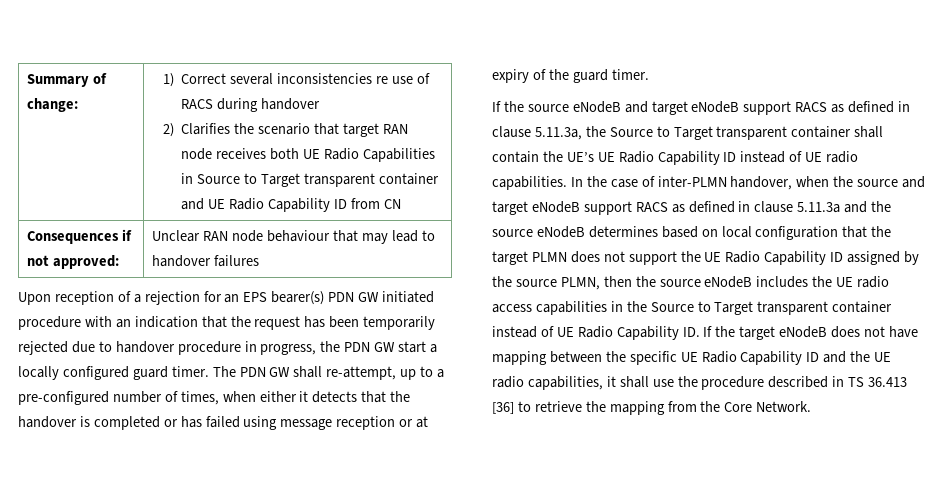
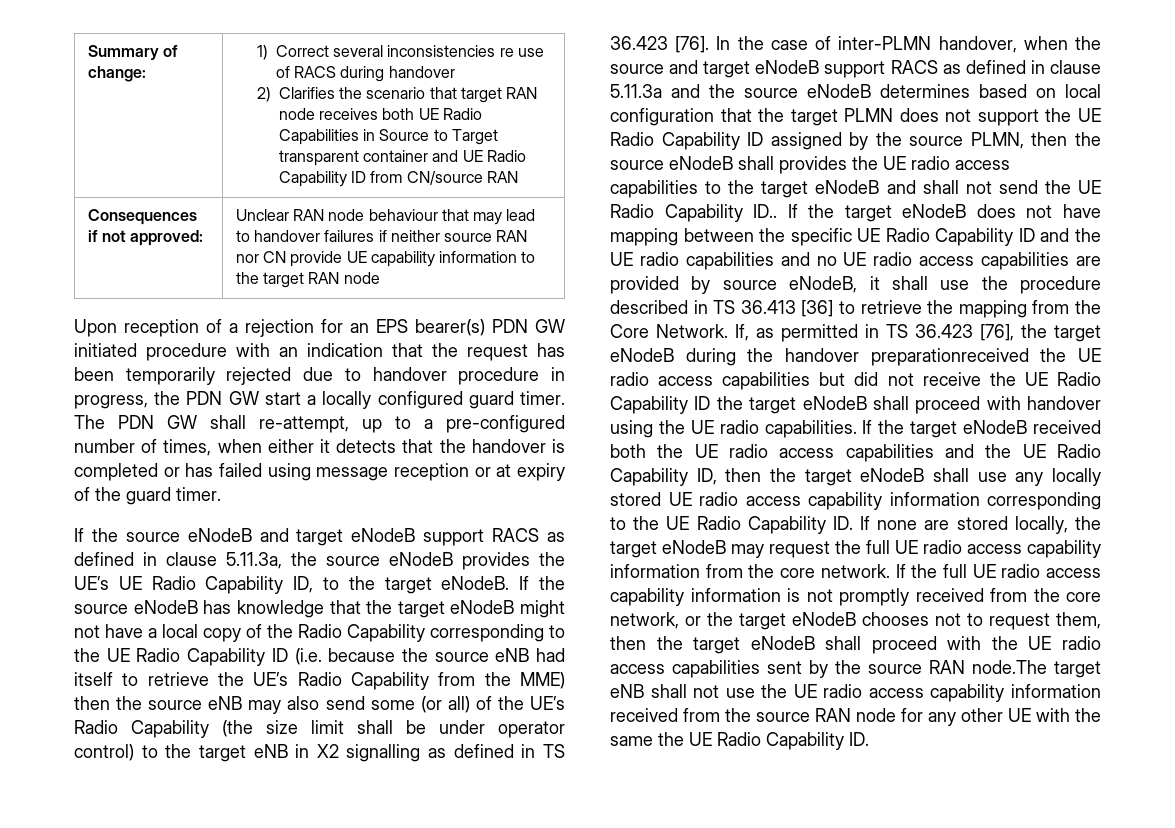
  Summary of change: | 1) Correct several inconsistencies re use of RACS during handover
- 2) Clarifies the scenario that target RAN node receives both UE Radio Capabilities in Source to Target transparent container and UE Radio Capability ID from CN
+ 2) Clarifies the scenario that target RAN node receives both UE Radio Capabilities in Source to Target transparent container and UE Radio Capability ID from CN/source RAN
- Consequences if not approved: | Unclear RAN node behaviour that may lead to handover failures
+ Consequences if not approved: | Unclear RAN node behaviour that may lead to handover failures if neither source RAN nor CN provide UE capability information to the target RAN node
- If the source eNodeB and target eNodeB support RACS as defined in clause 5.11.3a, the Source to Target transparent container shall contain the UE’s UE Radio Capability ID instead of UE radio capabilities.
+ If the source eNodeB and target eNodeB support RACS as defined in clause 5.11.3a, the source eNodeB provides the UE’s UE Radio Capability ID, to the target eNodeB. If the source eNodeB has knowledge that the target eNodeB might not have a local copy of the Radio Capability corresponding to the UE Radio Capability ID (i.e. because the source eNB had itself to retrieve the UE’s Radio Capability from the MME) then the source eNB may also send some (or all) of the UE’s Radio Capability (the size limit shall be under operator control) to the target eNB in X2 signalling as defined in TS 36.423 [76].
- In the case of inter-PLMN handover, when the source and target eNodeB support RACS as defined in clause 5.11.3a and the source eNodeB determines based on local configuration that the target PLMN does not support the UE Radio Capability ID assigned by the source PLMN, then the source eNodeB includes the UE radio access capabilities in the Source to Target transparent container instead of UE Radio Capability ID. If the target eNodeB does not have mapping between the specific UE Radio Capability ID and the UE radio capabilities, it shall use the procedure described in TS 36.413 [36] to retrieve the mapping from the Core Network.
+ In the case of inter-PLMN handover, when the source and target eNodeB support RACS as defined in clause 5.11.3a and the source eNodeB determines based on local configuration that the target PLMN does not support the UE Radio Capability ID assigned by the source PLMN, then the source eNodeB shall provides the UE radio access capabilities to the target eNodeB and shall not send the UE Radio Capability ID.. If the target eNodeB does not have mapping between the specific UE Radio Capability ID and the UE radio capabilities and no UE radio access capabilities are provided by source eNodeB, it shall use the procedure described in TS 36.413 [36] to retrieve the mapping from the Core Network.
+ If, as permitted in TS 36.423 [76], the target eNodeB during the handover preparationreceived the UE radio access capabilities but did not receive the UE Radio Capability ID the target eNodeB shall proceed with handover using the UE radio capabilities. If the target eNodeB received both the UE radio access capabilities and the UE Radio Capability ID, then the target eNodeB shall use any locally stored UE radio access capability information corresponding to the UE Radio Capability ID. If none are stored locally, the target eNodeB may request the full UE radio access capability information from the core network. If the full UE radio access capability information is not promptly received from the core network, or the target eNodeB chooses not to request them, then the target eNodeB shall proceed with the UE radio access capabilities sent by the source RAN node.The target eNB shall not use the UE radio access capability information received from the source RAN node for any other UE with the same the UE Radio Capability ID.

